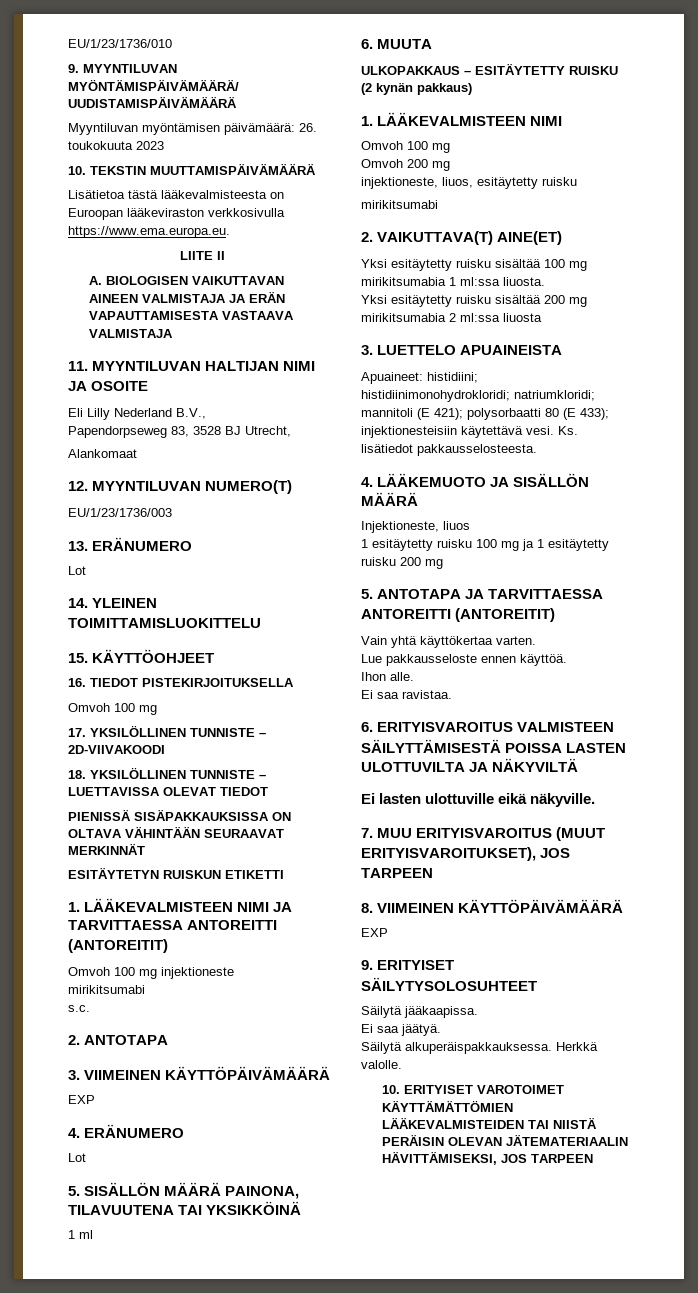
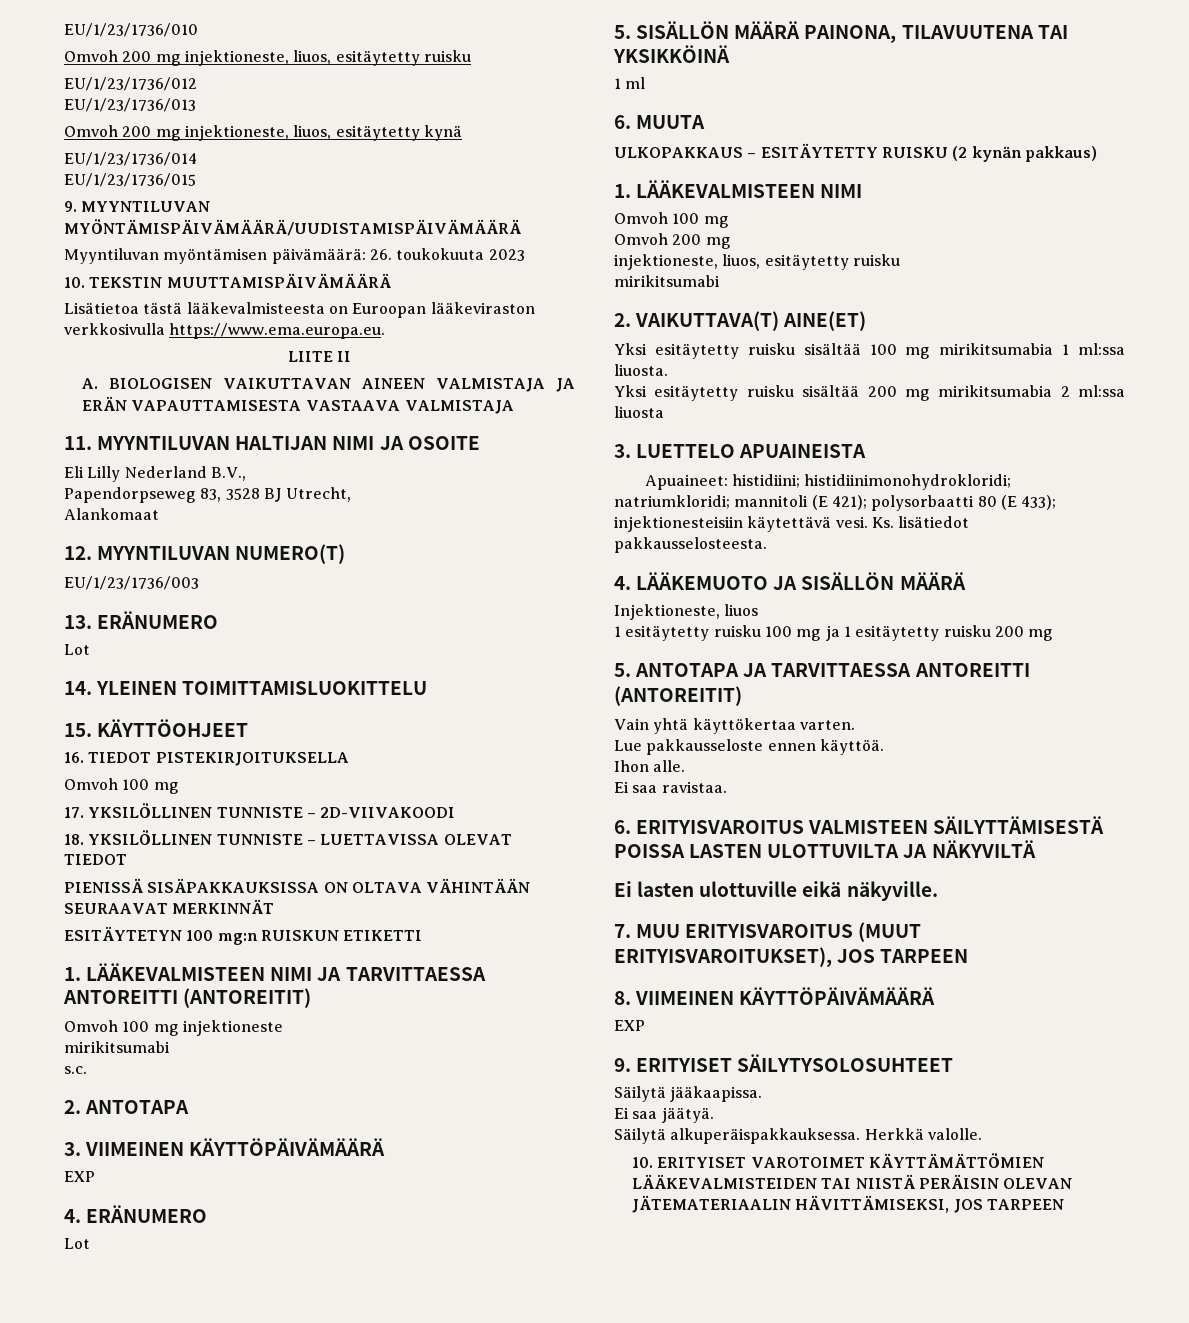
+ Omvoh 200 mg injektioneste, liuos, esitäytetty ruisku
+ EU/1/23/1736/012
+ EU/1/23/1736/013
+ Omvoh 200 mg injektioneste, liuos, esitäytetty kynä
+ EU/1/23/1736/014
+ EU/1/23/1736/015
- ESITÄYTETYN RUISKUN ETIKETTI
+ ESITÄYTETYN 100 mg:n RUISKUN ETIKETTI

